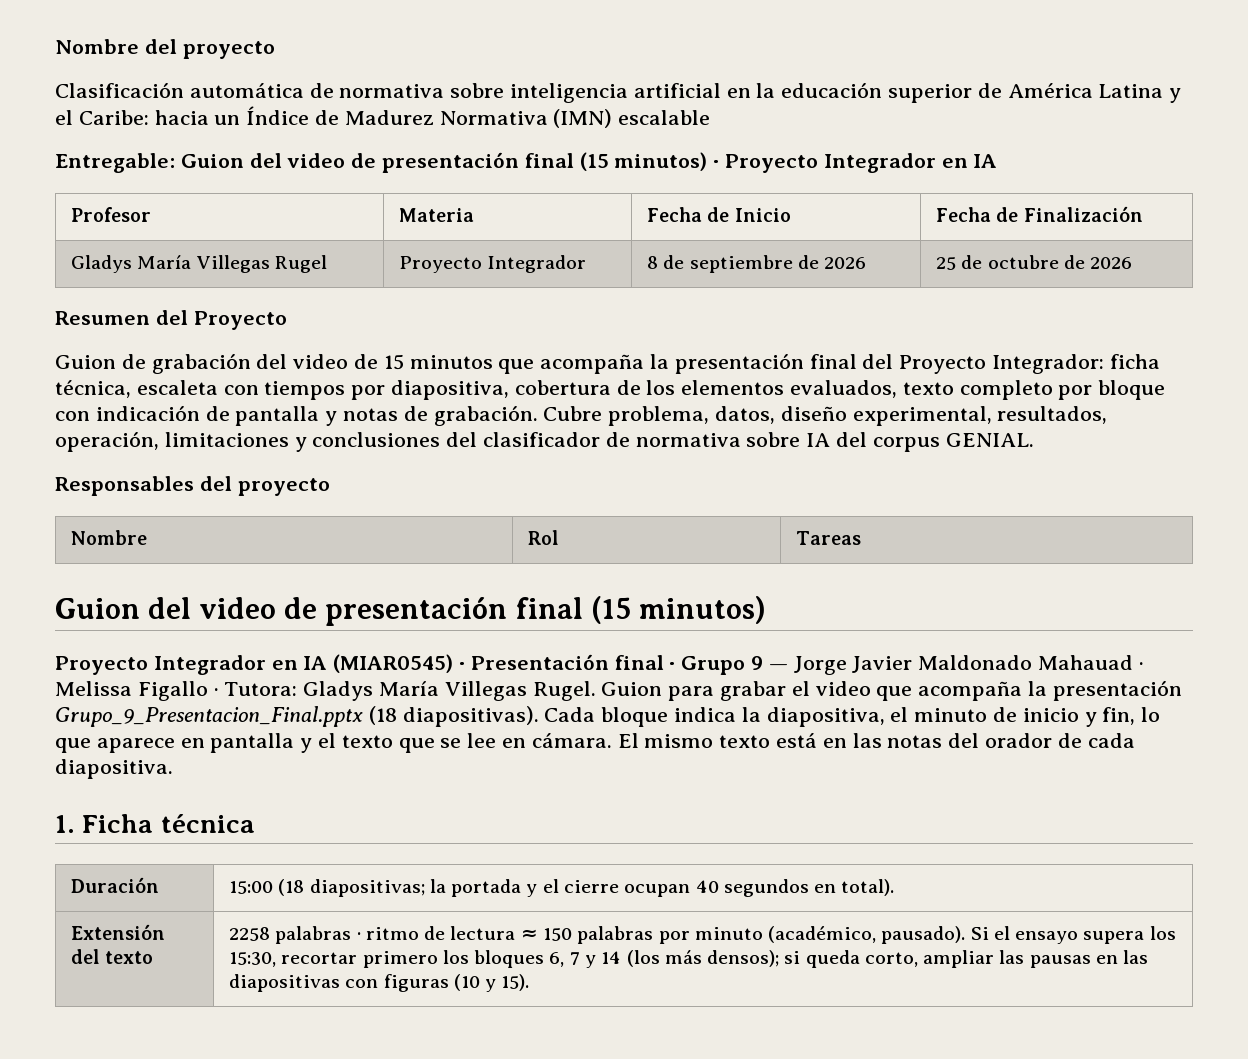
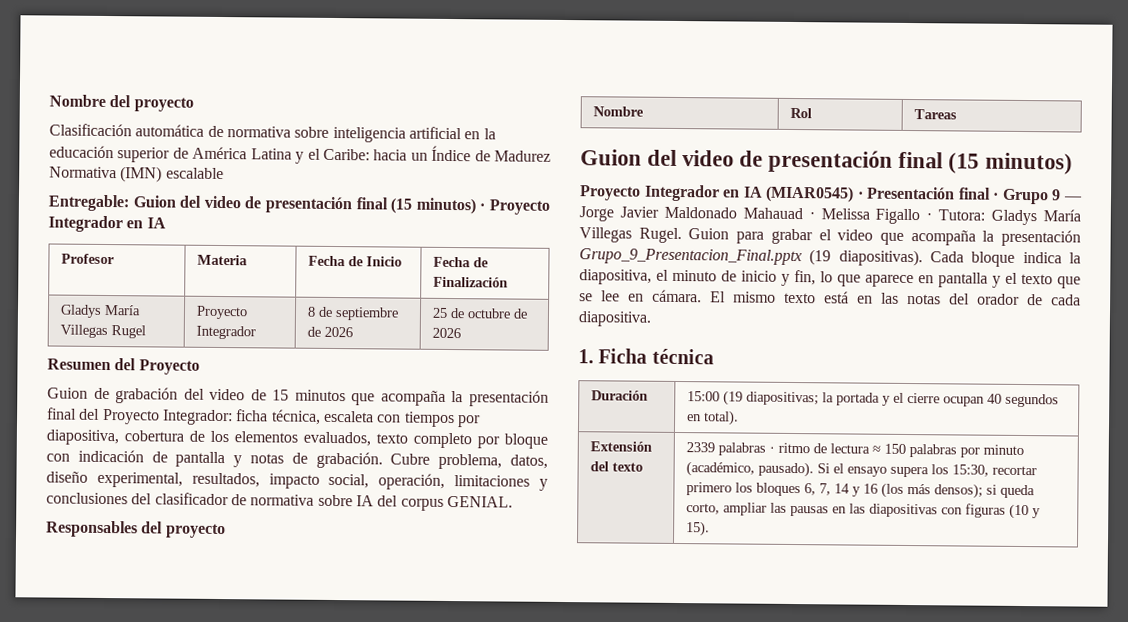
- Cubre problema, datos, diseño experimental, resultados, operación, limitaciones y conclusiones del clasificador de normativa sobre IA del corpus GENIAL.
+ Cubre problema, datos, diseño experimental, resultados, impacto social, operación, limitaciones y conclusiones del clasificador de normativa sobre IA del corpus GENIAL.
- Guion para grabar el video que acompaña la presentación Grupo_9_Presentacion_Final.pptx (18 diapositivas).
+ Guion para grabar el video que acompaña la presentación Grupo_9_Presentacion_Final.pptx (19 diapositivas).
- Duración | 15:00 (18 diapositivas; la portada y el cierre ocupan 40 segundos en total).
+ Duración | 15:00 (19 diapositivas; la portada y el cierre ocupan 40 segundos en total).
- 2258 palabras · ritmo de lectura ≈ 150 palabras por minuto (académico, pausado).
+ 2339 palabras · ritmo de lectura ≈ 150 palabras por minuto (académico, pausado).
- Si el ensayo supera los 15:30, recortar primero los bloques 6, 7 y 14 (los más densos); si queda corto, ampliar las pausas en las diapositivas con figuras (10 y 15).
+ Si el ensayo supera los 15:30, recortar primero los bloques 6, 7, 14 y 16 (los más densos); si queda corto, ampliar las pausas en las diapositivas con figuras (10 y 15).

